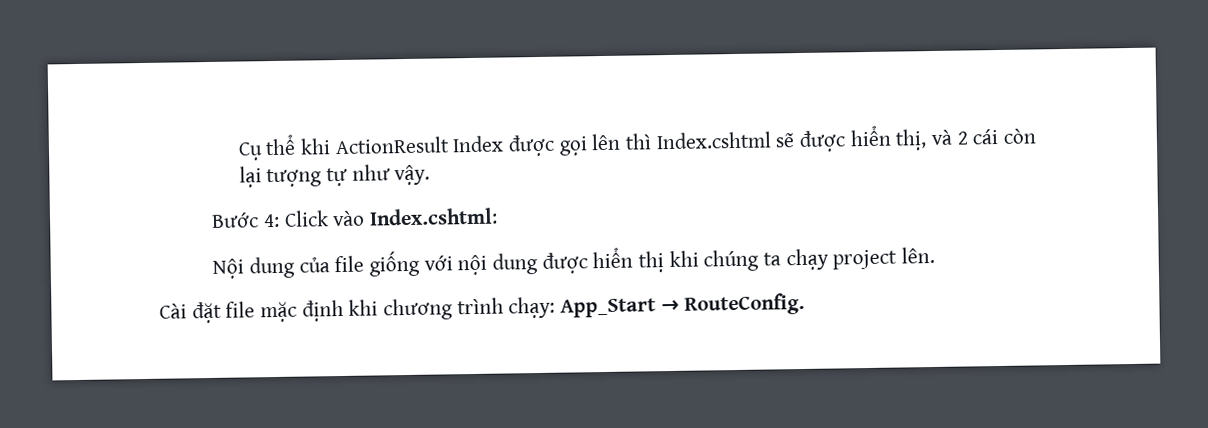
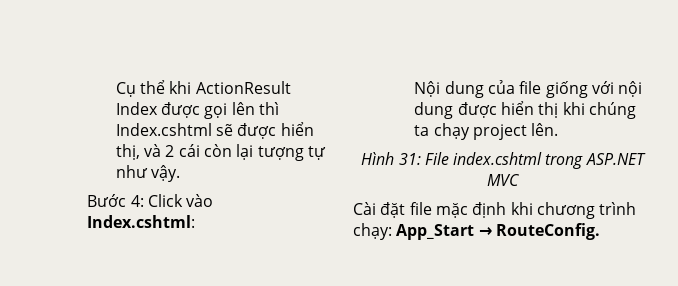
+ Hình 31: File index.cshtml trong ASP.NET MVC

